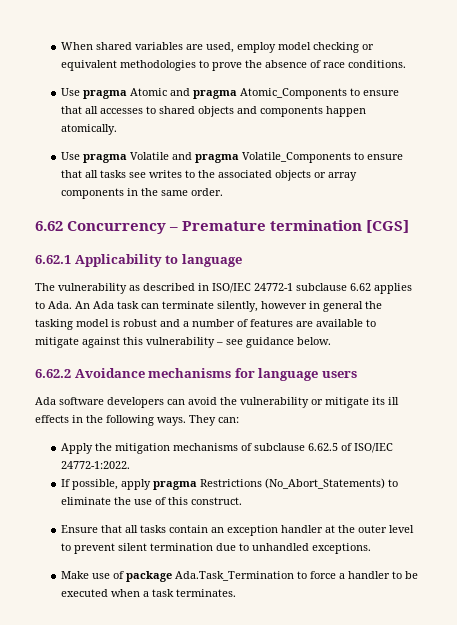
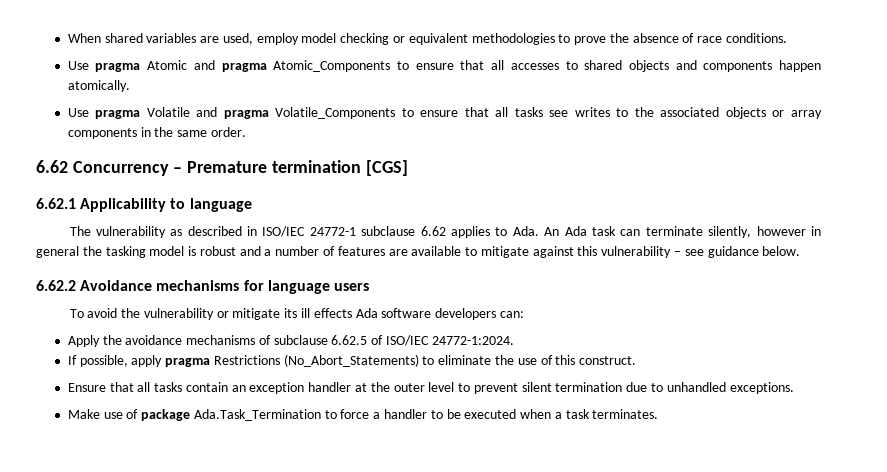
- Ada software developers can avoid the vulnerability or mitigate its ill effects in the following ways. They can:
+ To avoid the vulnerability or mitigate its ill effects Ada software developers can:
- Apply the mitigation mechanisms of subclause 6.62.5 of ISO/IEC 24772-1:2022.
+ Apply the avoidance mechanisms of subclause 6.62.5 of ISO/IEC 24772-1:2024.

